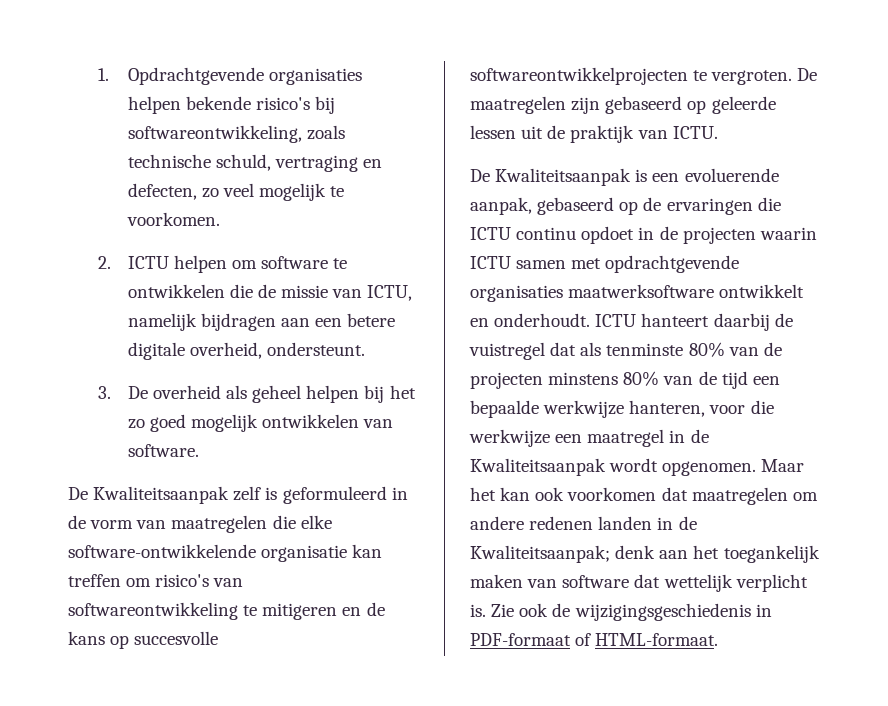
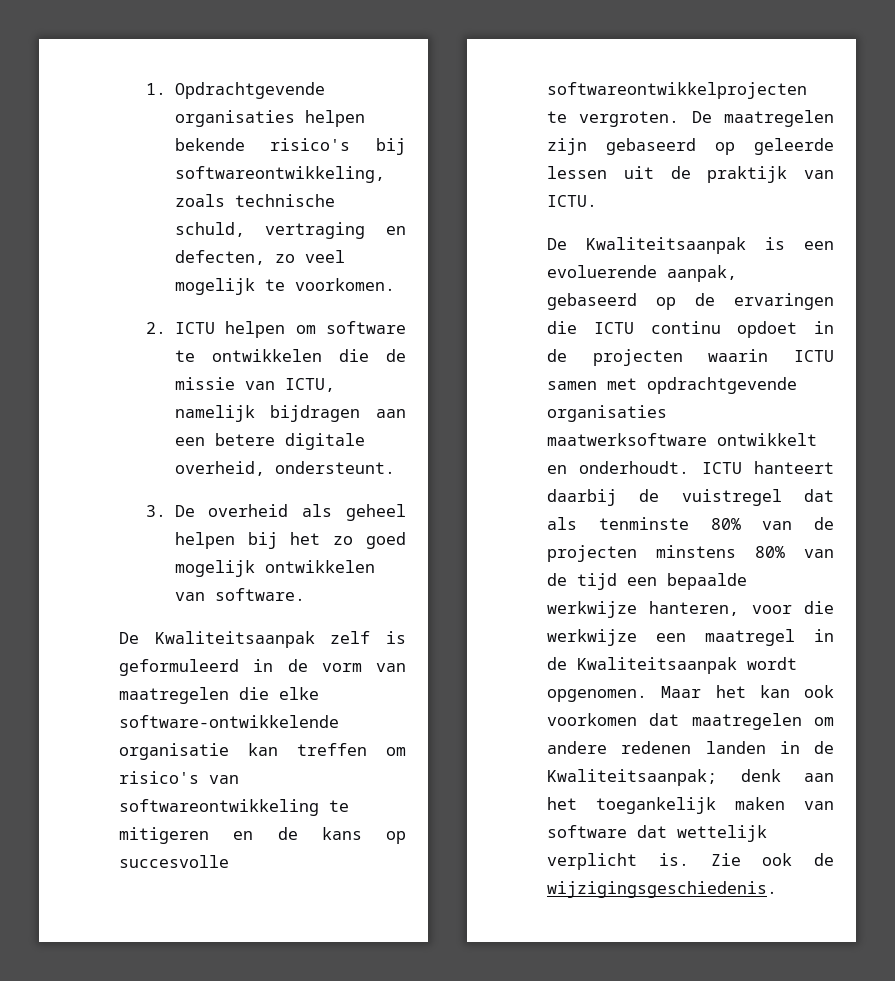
- Zie ook de wijzigingsgeschiedenis in PDF-formaat of HTML-formaat.
+ Zie ook de wijzigingsgeschiedenis.

